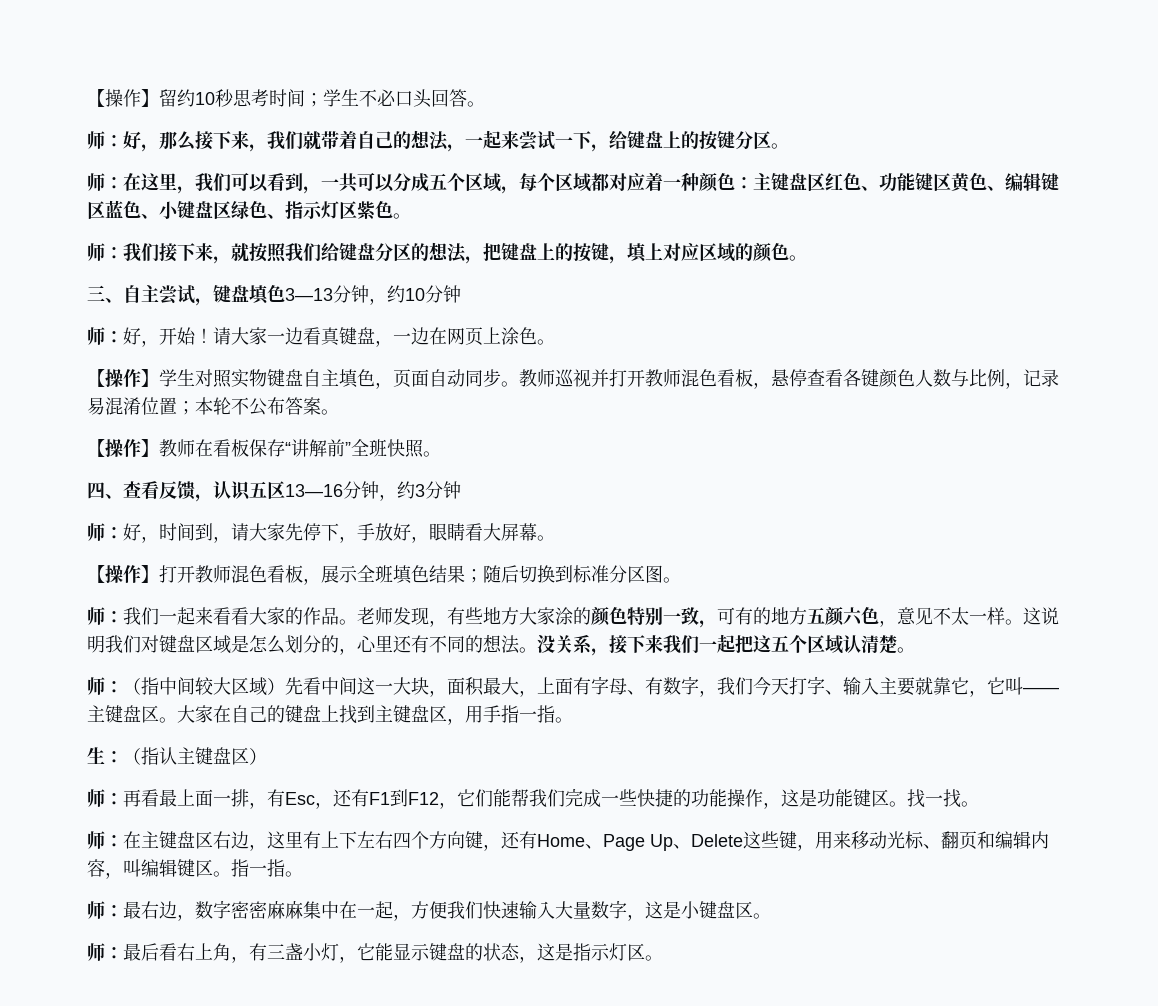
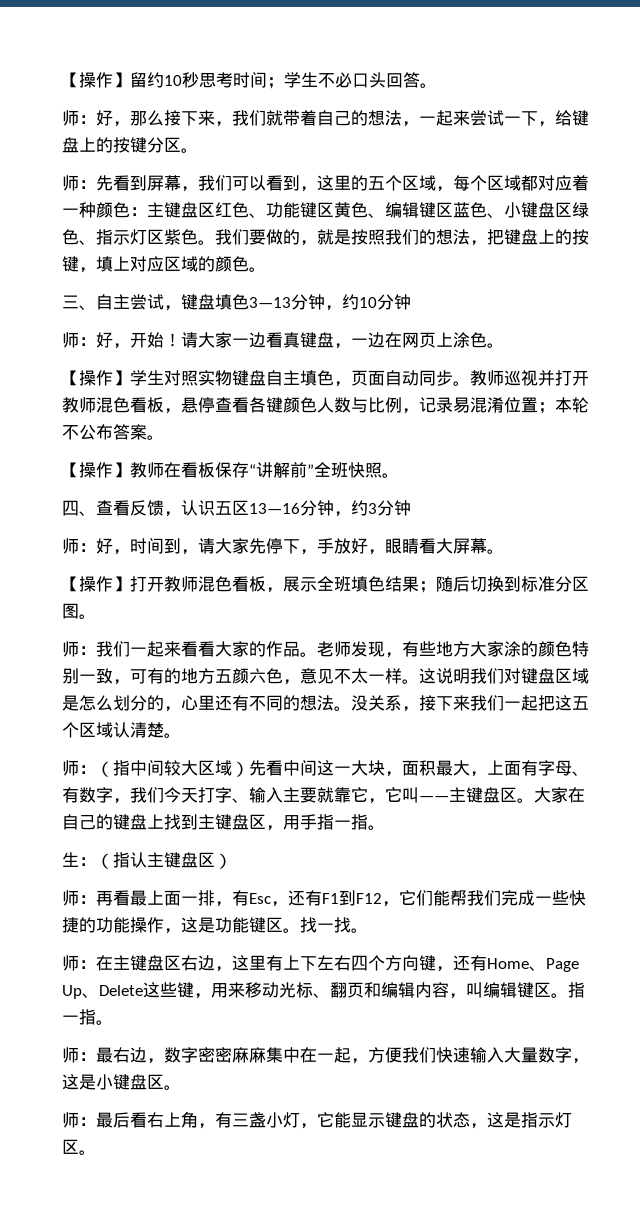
- 师：在这里，我们可以看到，一共可以分成五个区域，每个区域都对应着一种颜色：主键盘区红色、功能键区黄色、编辑键区蓝色、小键盘区绿色、指示灯区紫色。
- 师：我们接下来，就按照我们给键盘分区的想法，把键盘上的按键，填上对应区域的颜色。
+ 师：先看到屏幕，我们可以看到，这里的五个区域，每个区域都对应着一种颜色：主键盘区红色、功能键区黄色、编辑键区蓝色、小键盘区绿色、指示灯区紫色。我们要做的，就是按照我们的想法，把键盘上的按键，填上对应区域的颜色。

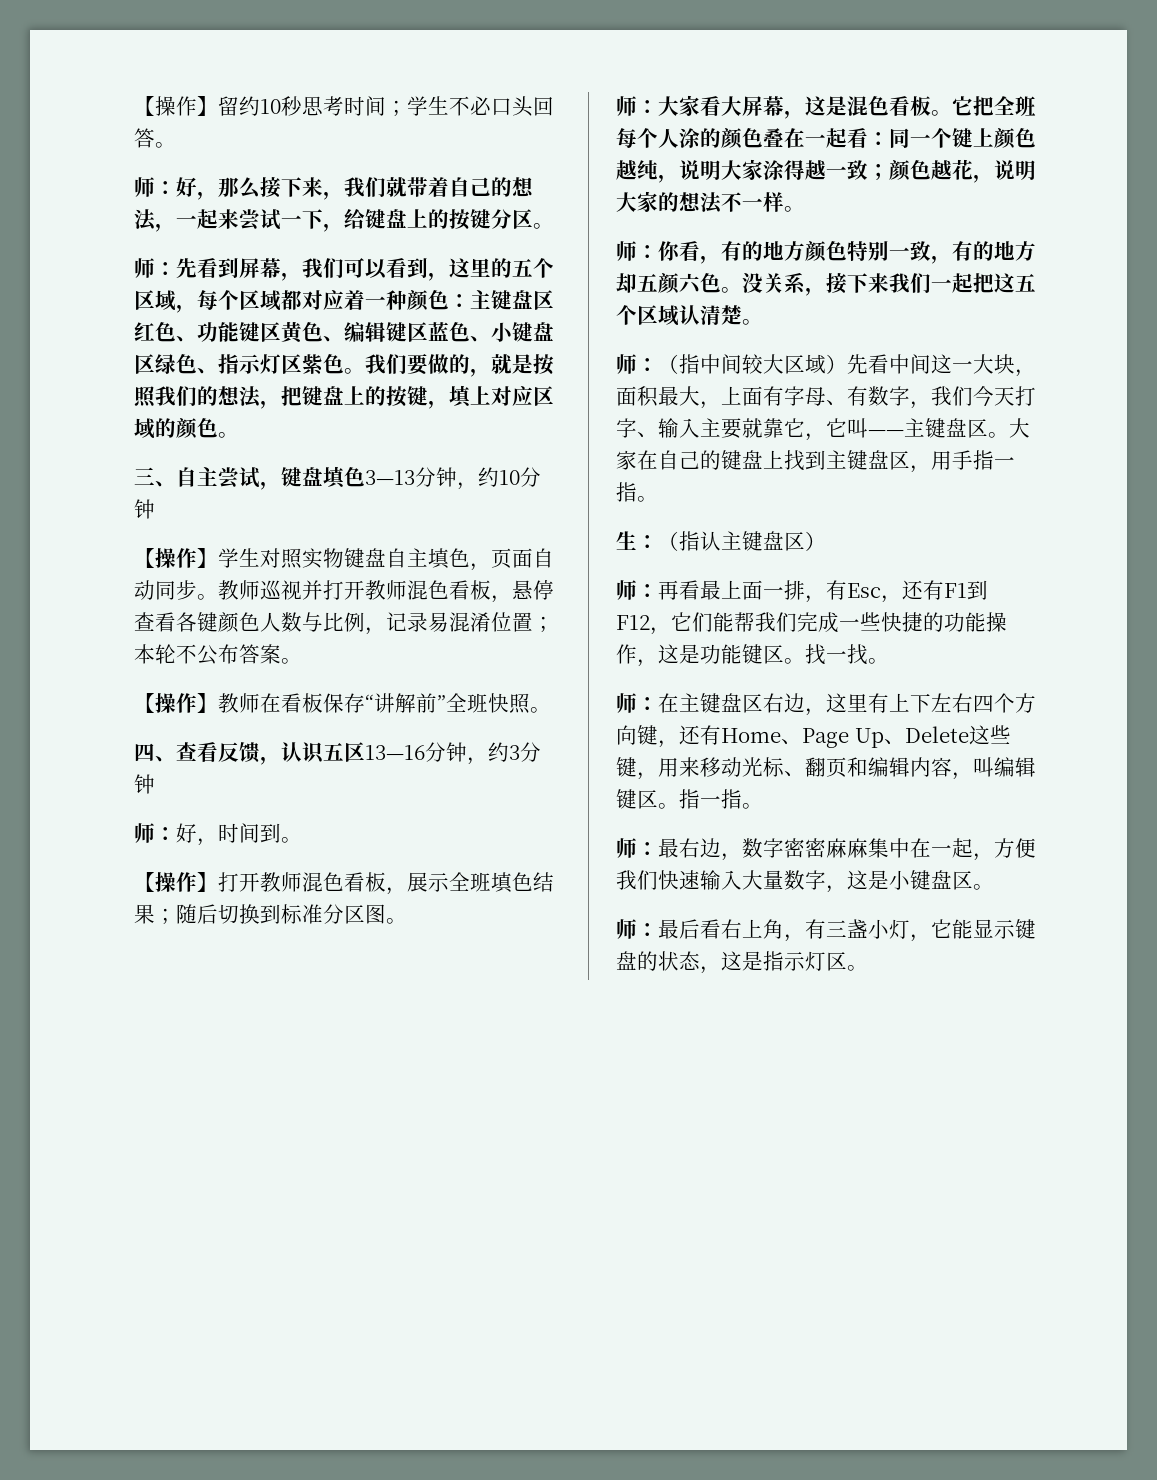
- 师：好，开始！请大家一边看真键盘，一边在网页上涂色。
- 师：好，时间到，请大家先停下，手放好，眼睛看大屏幕。
+ 师：好，时间到。
- 师：我们一起来看看大家的作品。老师发现，有些地方大家涂的颜色特别一致，可有的地方五颜六色，意见不太一样。这说明我们对键盘区域是怎么划分的，心里还有不同的想法。
+ 师：大家看大屏幕，这是混色看板。它把全班每个人涂的颜色叠在一起看：同一个键上颜色越纯，说明大家涂得越一致；颜色越花，说明大家的想法不一样。
+ 师：你看，有的地方颜色特别一致，有的地方却五颜六色。

